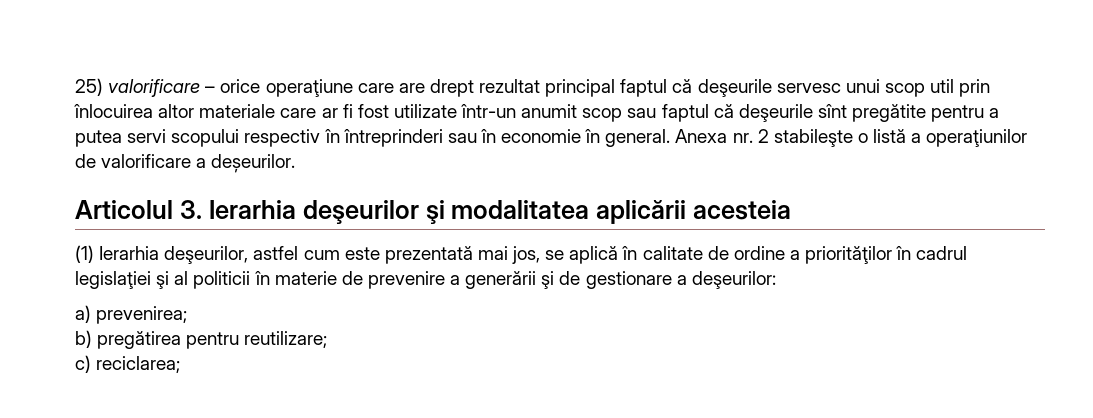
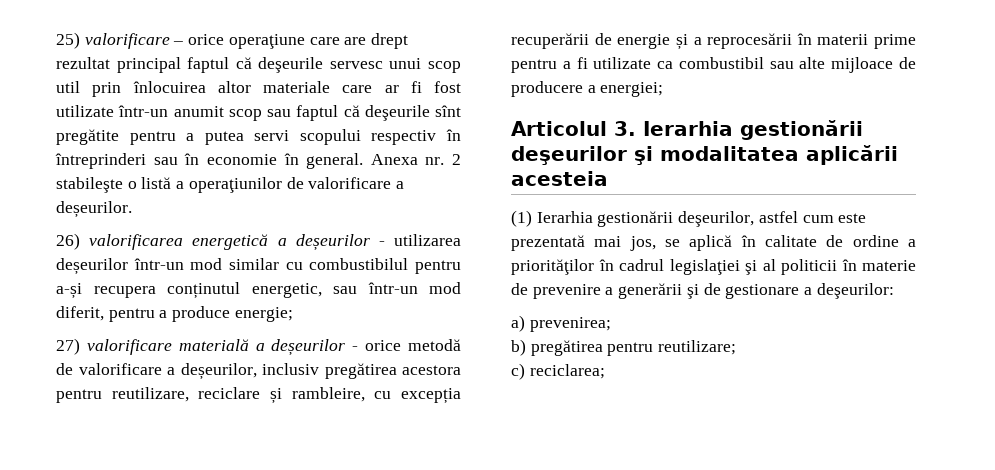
+ 26) valorificarea energetică a deșeurilor - utilizarea deșeurilor într-un mod similar cu combustibilul pentru a-și recupera conținutul energetic, sau într-un mod diferit, pentru a produce energie;
+ 27) valorificare materială a deșeurilor - orice metodă de valorificare a deșeurilor, inclusiv pregătirea acestora pentru reutilizare, reciclare și rambleire, cu excepția recuperării de energie și a reprocesării în materii prime pentru a fi utilizate ca combustibil sau alte mijloace de producere a energiei;
- Articolul 3. Ierarhia deşeurilor şi modalitatea aplicării acesteia
+ Articolul 3. Ierarhia gestionării deşeurilor şi modalitatea aplicării acesteia
- (1) Ierarhia deşeurilor, astfel cum este prezentată mai jos, se aplică în calitate de ordine a priorităţilor în cadrul legislaţiei şi al politicii în materie de prevenire a generării şi de gestionare a deşeurilor:
+ (1) Ierarhia gestionării deşeurilor, astfel cum este prezentată mai jos, se aplică în calitate de ordine a priorităţilor în cadrul legislaţiei şi al politicii în materie de prevenire a generării şi de gestionare a deşeurilor:

